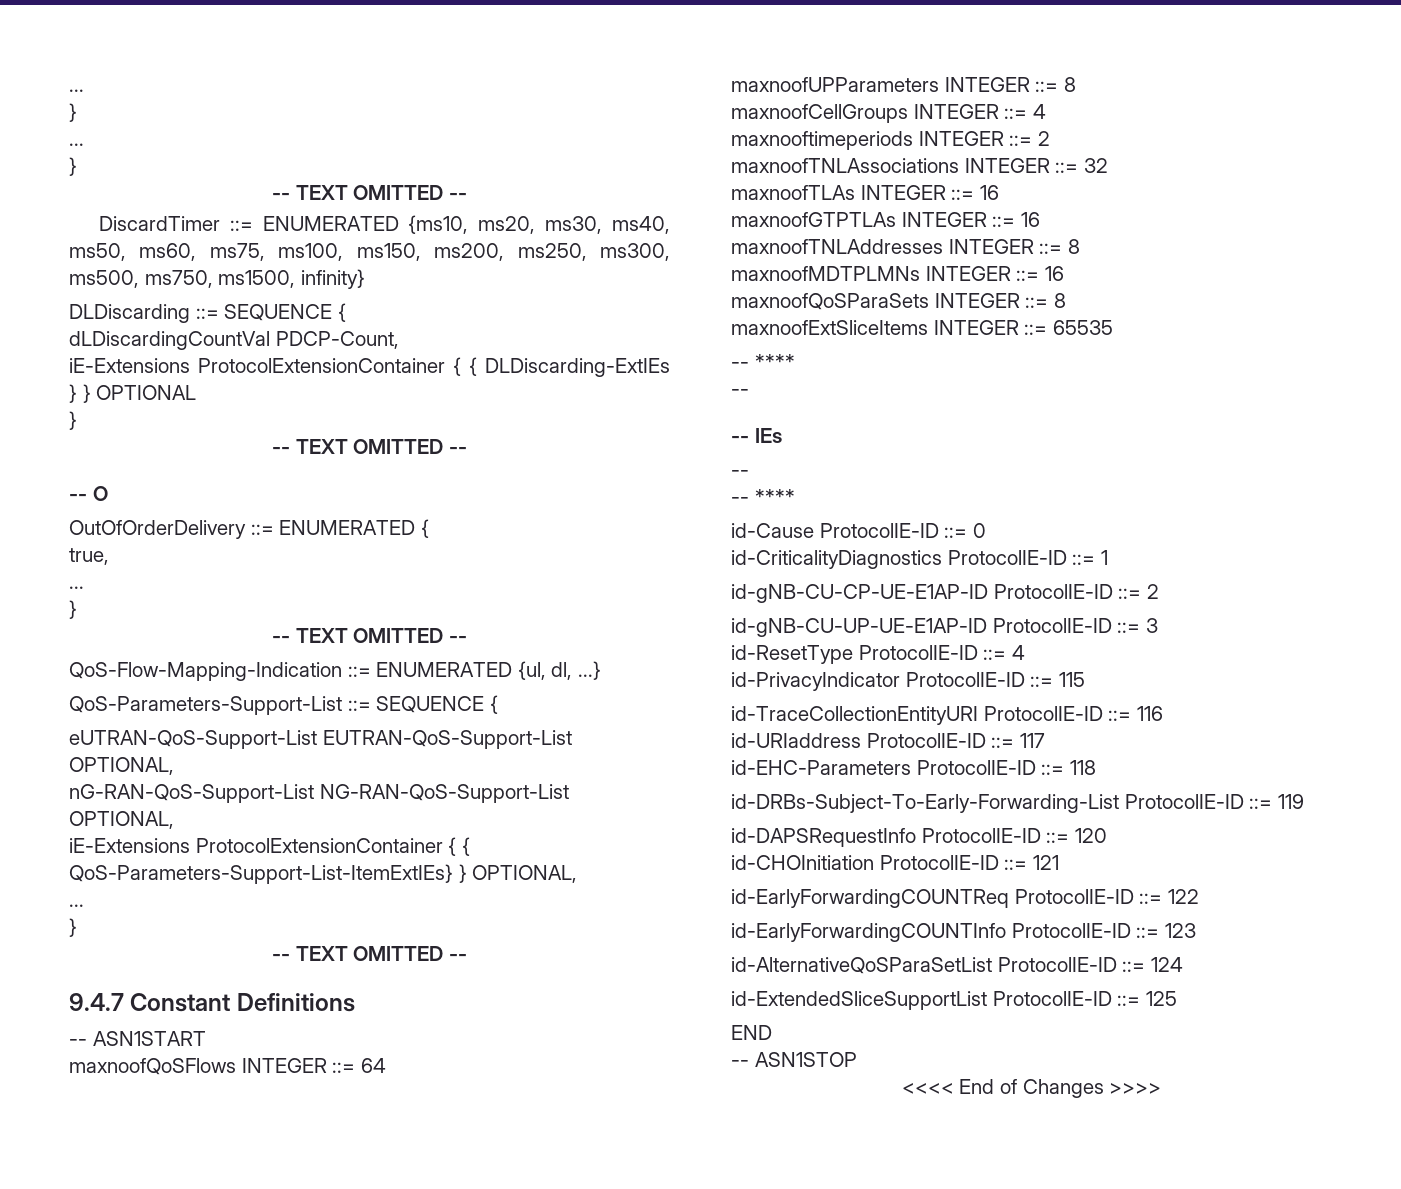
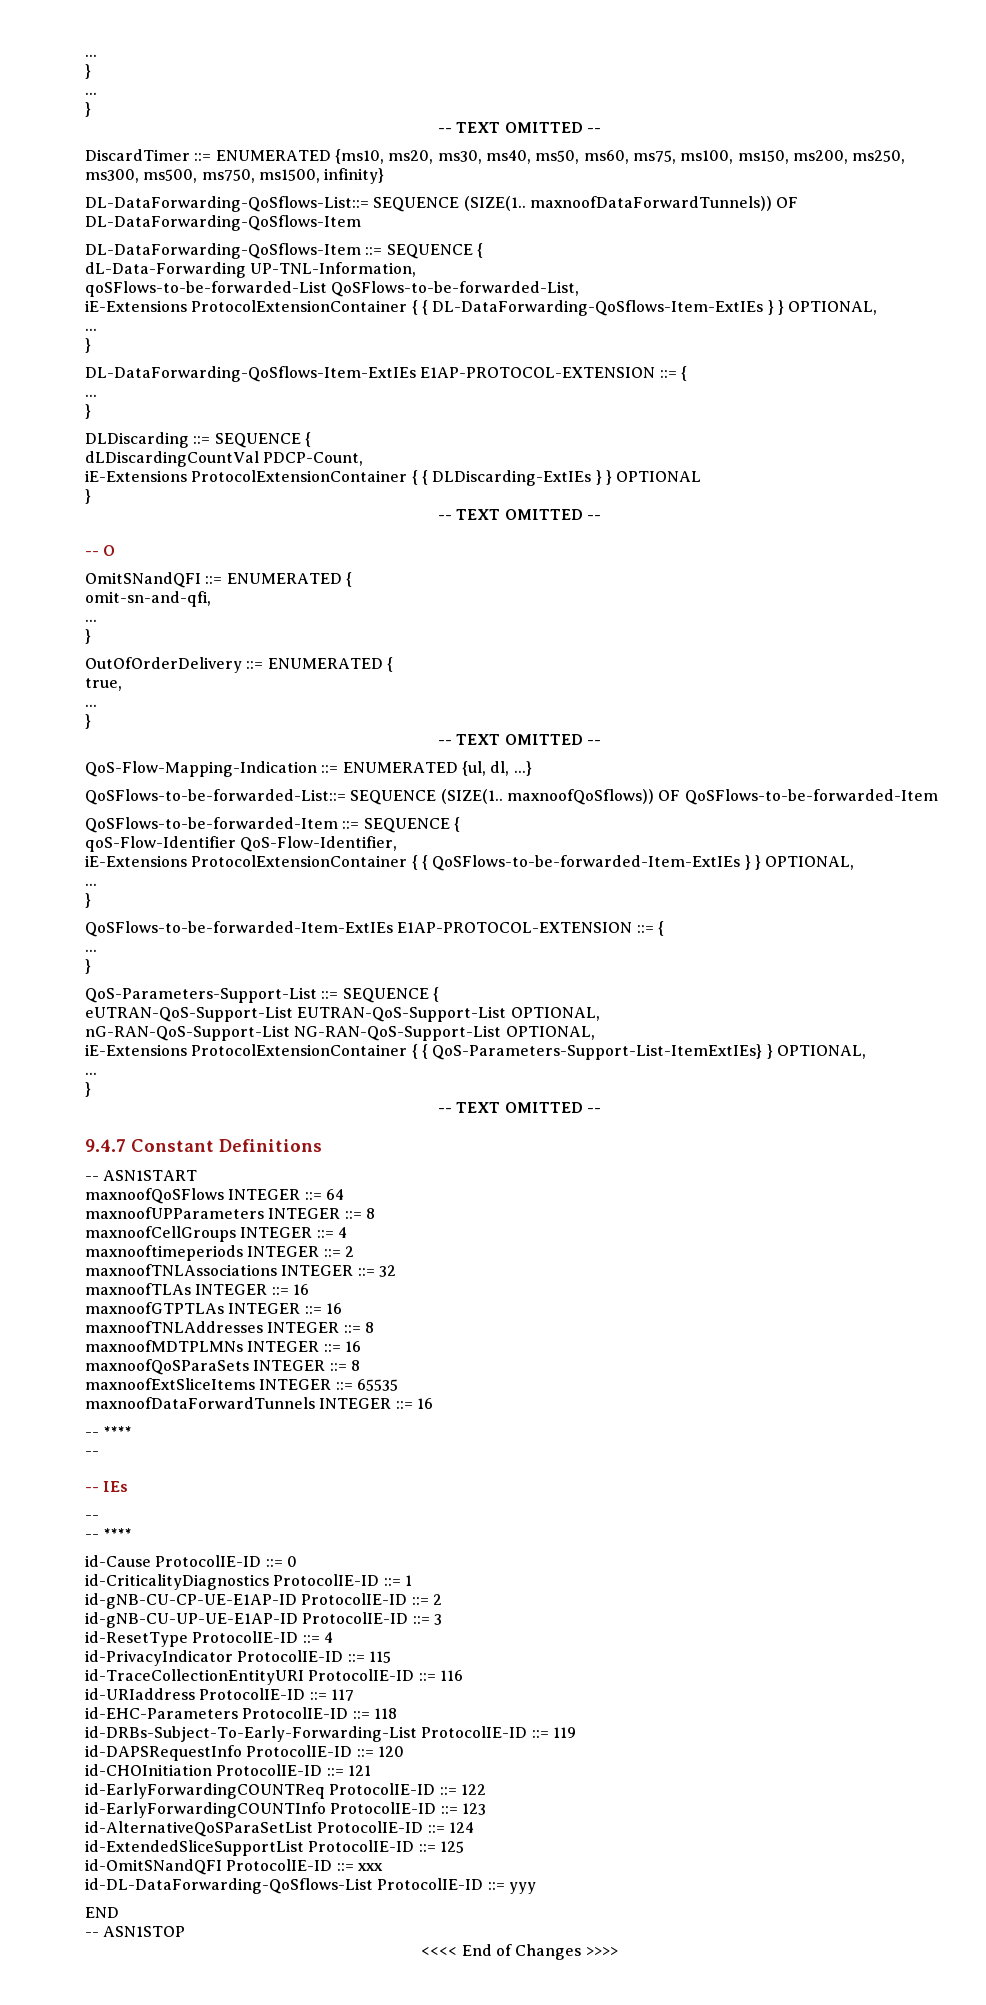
+ DL-DataForwarding-QoSflows-List::= SEQUENCE (SIZE(1.. maxnoofDataForwardTunnels)) OF DL-DataForwarding-QoSflows-Item
+ DL-DataForwarding-QoSflows-Item ::= SEQUENCE {
+ dL-Data-Forwarding UP-TNL-Information,
+ qoSFlows-to-be-forwarded-List QoSFlows-to-be-forwarded-List,
+ iE-Extensions ProtocolExtensionContainer { { DL-DataForwarding-QoSflows-Item-ExtIEs } } OPTIONAL,
+ ...
+ }
+ DL-DataForwarding-QoSflows-Item-ExtIEs E1AP-PROTOCOL-EXTENSION ::= {
+ ...
+ }
+ OmitSNandQFI ::= ENUMERATED {
+ omit-sn-and-qfi,
+ ...
+ }
+ QoSFlows-to-be-forwarded-List::= SEQUENCE (SIZE(1.. maxnoofQoSflows)) OF QoSFlows-to-be-forwarded-Item
+ QoSFlows-to-be-forwarded-Item ::= SEQUENCE {
+ qoS-Flow-Identifier QoS-Flow-Identifier,
+ iE-Extensions ProtocolExtensionContainer { { QoSFlows-to-be-forwarded-Item-ExtIEs } } OPTIONAL,
+ ...
+ }
+ QoSFlows-to-be-forwarded-Item-ExtIEs E1AP-PROTOCOL-EXTENSION ::= {
+ ...
+ }
+ maxnoofDataForwardTunnels INTEGER ::= 16
+ id-OmitSNandQFI ProtocolIE-ID ::= xxx
+ id-DL-DataForwarding-QoSflows-List ProtocolIE-ID ::= yyy

